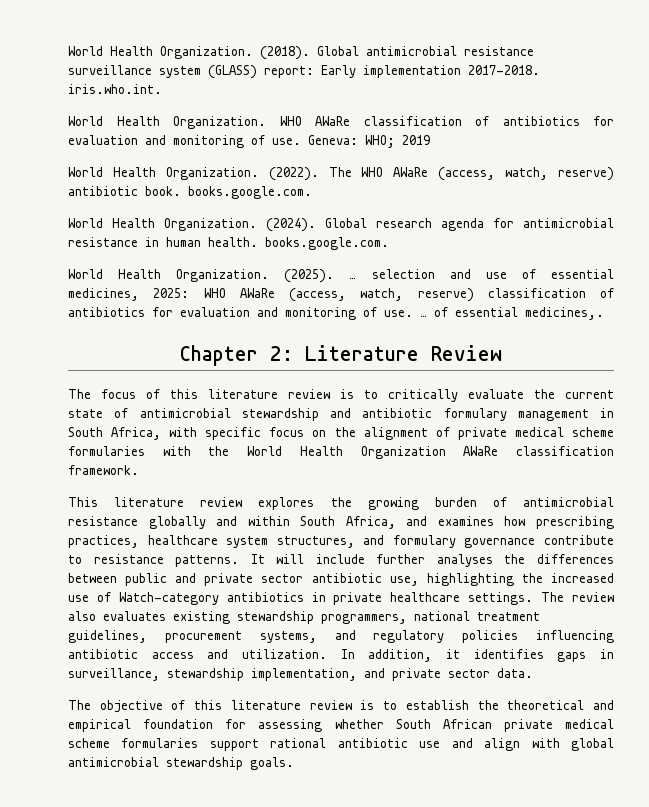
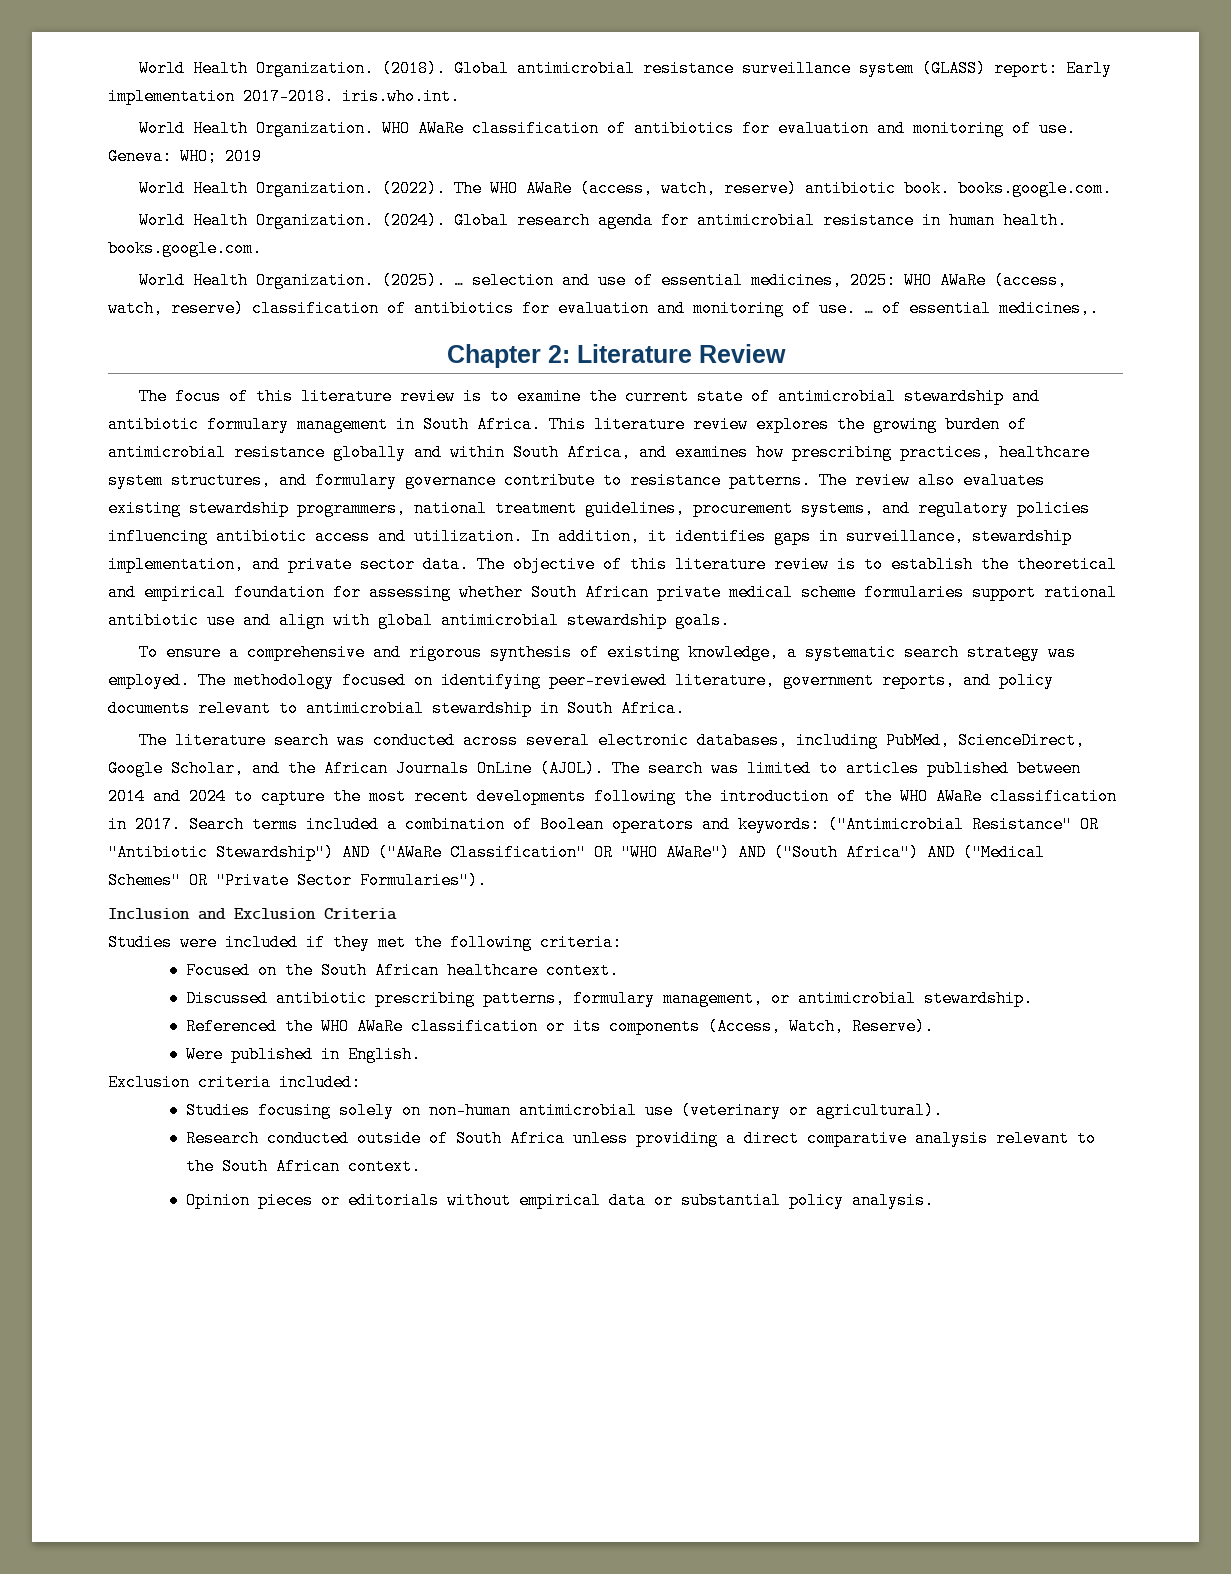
- The focus of this literature review is to critically evaluate the current state of antimicrobial stewardship and antibiotic formulary management in South Africa, with specific focus on the alignment of private medical scheme formularies with the World Health Organization AWaRe classification framework.
- This literature review explores the growing burden of antimicrobial resistance globally and within South Africa, and examines how prescribing practices, healthcare system structures, and formulary governance contribute to resistance patterns.
+ The focus of this literature review is to examine the current state of antimicrobial stewardship and antibiotic formulary management in South Africa. This literature review explores the growing burden of antimicrobial resistance globally and within South Africa, and examines how prescribing practices, healthcare system structures, and formulary governance contribute to resistance patterns.
- It will include further analyses the differences between public and private sector antibiotic use, highlighting the increased use of Watch-category antibiotics in private healthcare settings.
- In addition, it identifies gaps in surveillance, stewardship implementation, and private sector data.
- The objective of this literature review is to establish the theoretical and empirical foundation for assessing whether South African private medical scheme formularies support rational antibiotic use and align with global antimicrobial stewardship goals.
+ In addition, it identifies gaps in surveillance, stewardship implementation, and private sector data. The objective of this literature review is to establish the theoretical and empirical foundation for assessing whether South African private medical scheme formularies support rational antibiotic use and align with global antimicrobial stewardship goals.
+ To ensure a comprehensive and rigorous synthesis of existing knowledge, a systematic search strategy was employed. The methodology focused on identifying peer-reviewed literature, government reports, and policy documents relevant to antimicrobial stewardship in South Africa.
+ The literature search was conducted across several electronic databases, including PubMed, ScienceDirect, Google Scholar, and the African Journals OnLine (AJOL). The search was limited to articles published between 2014 and 2024 to capture the most recent developments following the introduction of the WHO AWaRe classification in 2017. Search terms included a combination of Boolean operators and keywords: ("Antimicrobial Resistance" OR "Antibiotic Stewardship") AND ("AWaRe Classification" OR "WHO AWaRe") AND ("South Africa") AND ("Medical Schemes" OR "Private Sector Formularies").
+ Inclusion and Exclusion Criteria
+ Studies were included if they met the following criteria:
+ Focused on the South African healthcare context.
+ Discussed antibiotic prescribing patterns, formulary management, or antimicrobial stewardship.
+ Referenced the WHO AWaRe classification or its components (Access, Watch, Reserve).
+ Were published in English.
+ Exclusion criteria included:
+ Studies focusing solely on non-human antimicrobial use (veterinary or agricultural).
+ Research conducted outside of South Africa unless providing a direct comparative analysis relevant to the South African context.
+ Opinion pieces or editorials without empirical data or substantial policy analysis.

